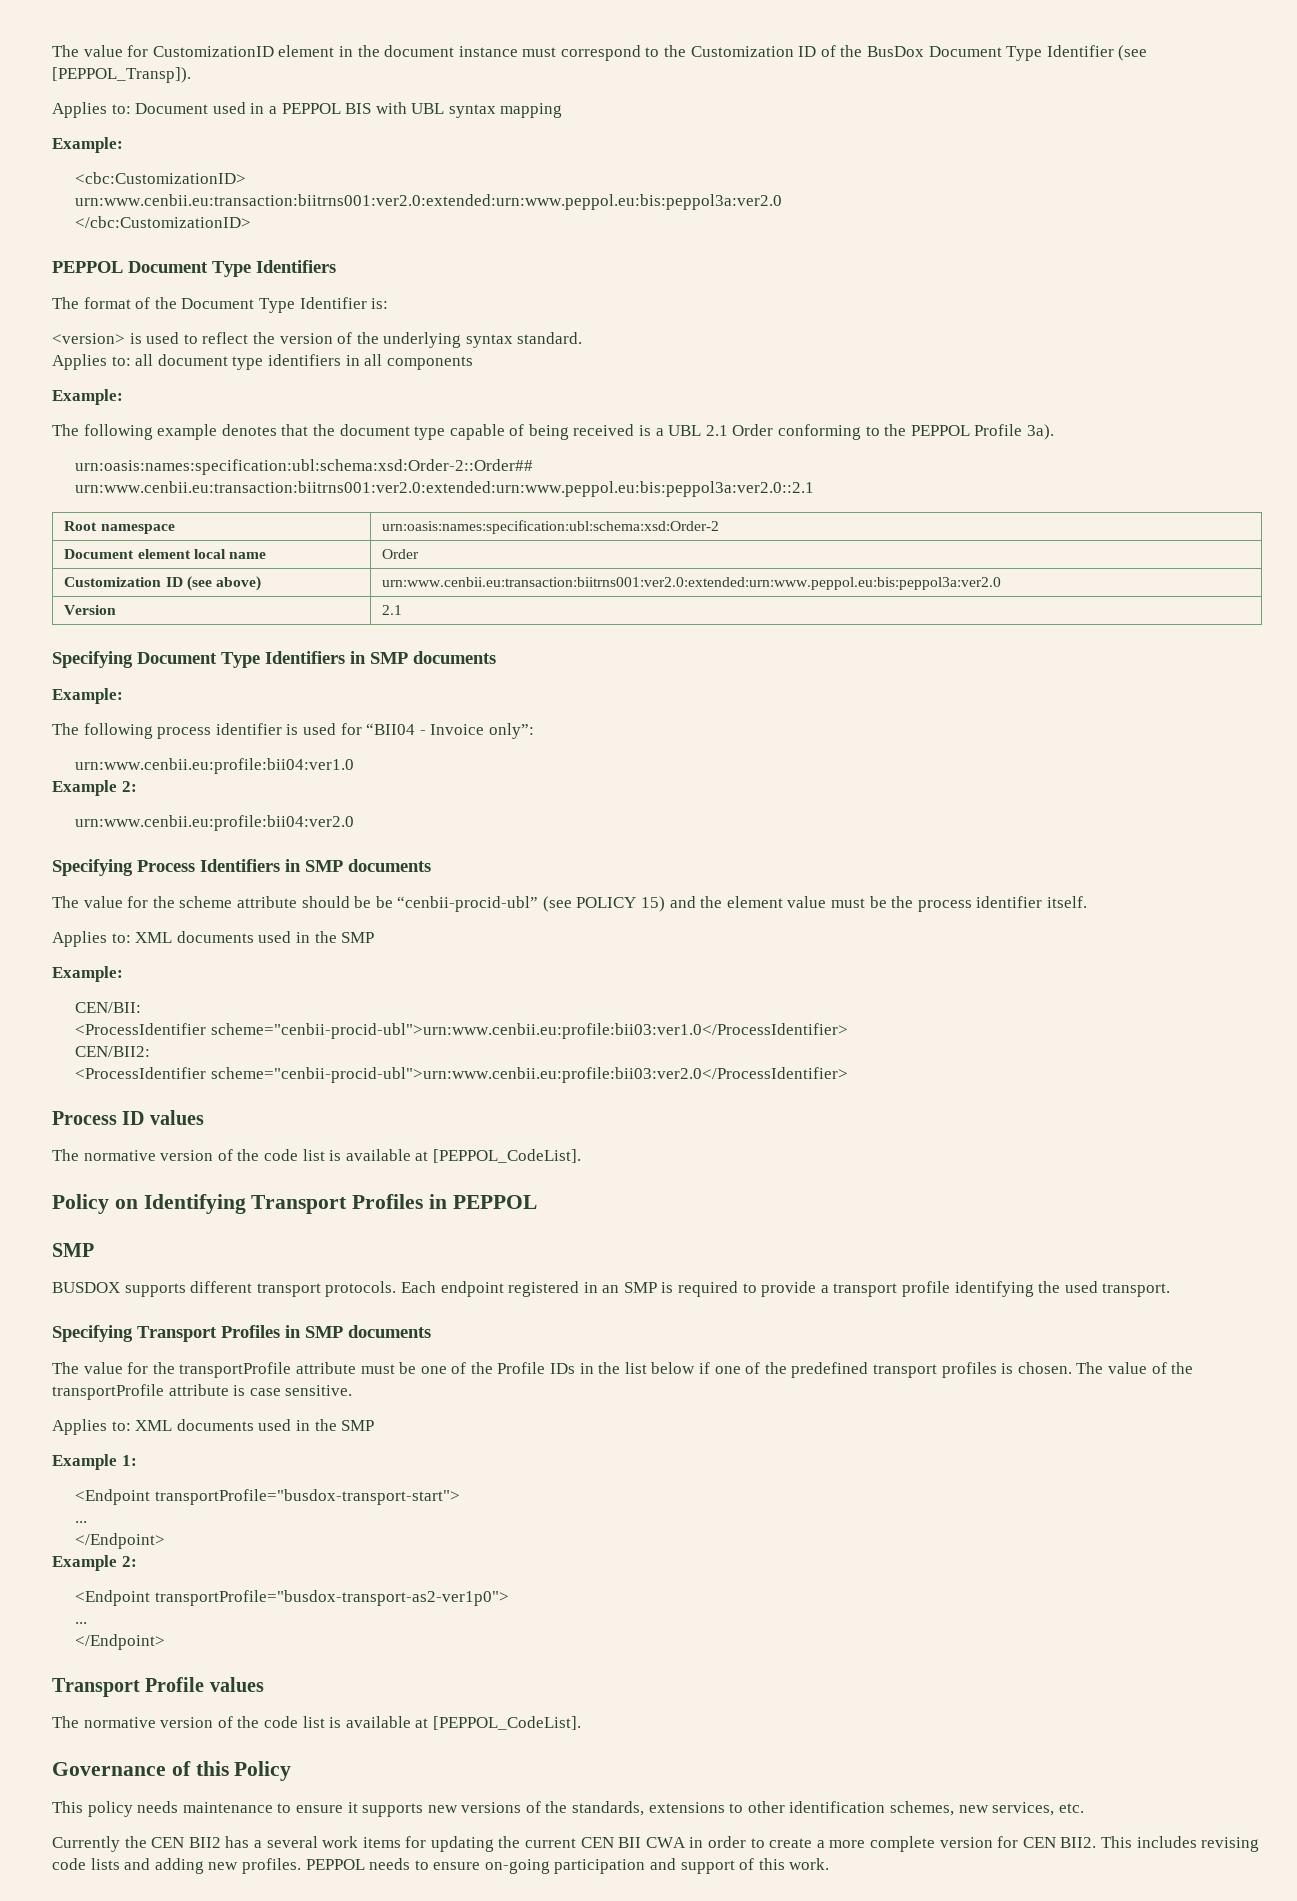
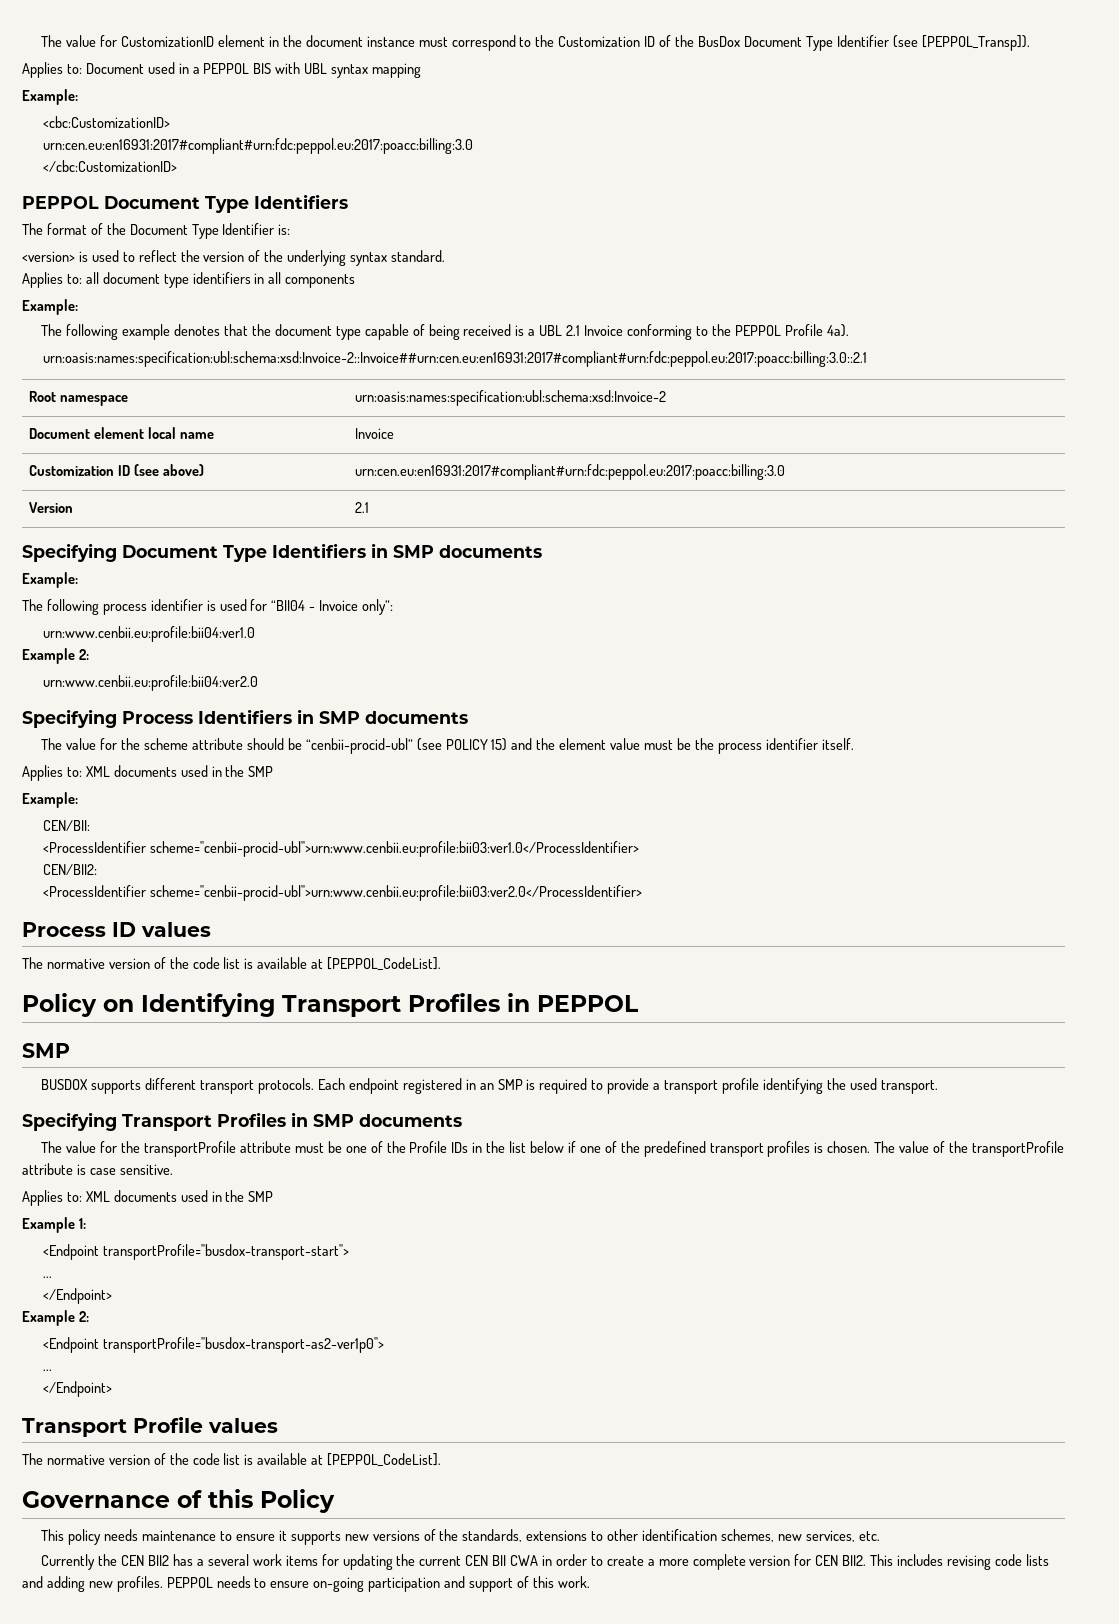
  <cbc:CustomizationID>
- urn:www.cenbii.eu:transaction:biitrns001:ver2.0:extended:urn:www.peppol.eu:bis:peppol3a:ver2.0
+ urn:cen.eu:en16931:2017#compliant#urn:fdc:peppol.eu:2017:poacc:billing:3.0
- The following example denotes that the document type capable of being received is a UBL 2.1 Order conforming to the PEPPOL Profile 3a).
- urn:oasis:names:specification:ubl:schema:xsd:Order-2::Order## urn:www.cenbii.eu:transaction:biitrns001:ver2.0:extended:urn:www.peppol.eu:bis:peppol3a:ver2.0::2.1
+ The following example denotes that the document type capable of being received is a UBL 2.1 Invoice conforming to the PEPPOL Profile 4a).
+ urn:oasis:names:specification:ubl:schema:xsd:Invoice-2::Invoice##urn:cen.eu:en16931:2017#compliant#urn:fdc:peppol.eu:2017:poacc:billing:3.0::2.1
- Root namespace | urn:oasis:names:specification:ubl:schema:xsd:Order-2
+ Root namespace | urn:oasis:names:specification:ubl:schema:xsd:Invoice-2
- Document element local name | Order
+ Document element local name | Invoice
- Customization ID (see above) | urn:www.cenbii.eu:transaction:biitrns001:ver2.0:extended:urn:www.peppol.eu:bis:peppol3a:ver2.0
+ Customization ID (see above) | urn:cen.eu:en16931:2017#compliant#urn:fdc:peppol.eu:2017:poacc:billing:3.0
- The value for the scheme attribute should be be “cenbii-procid-ubl” (see POLICY 15) and the element value must be the process identifier itself.
+ The value for the scheme attribute should be “cenbii-procid-ubl” (see POLICY 15) and the element value must be the process identifier itself.

